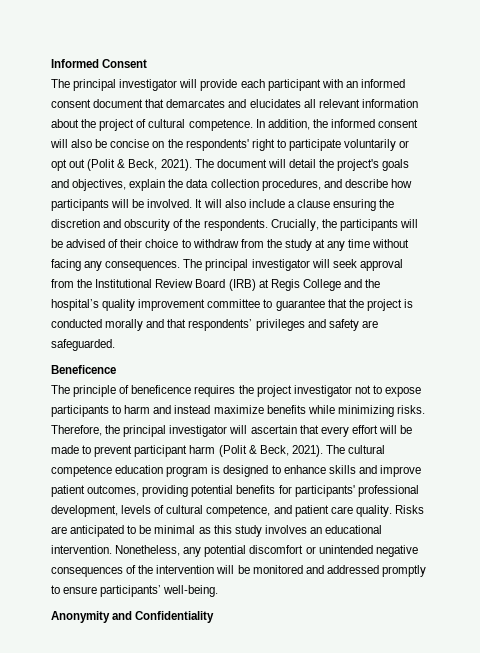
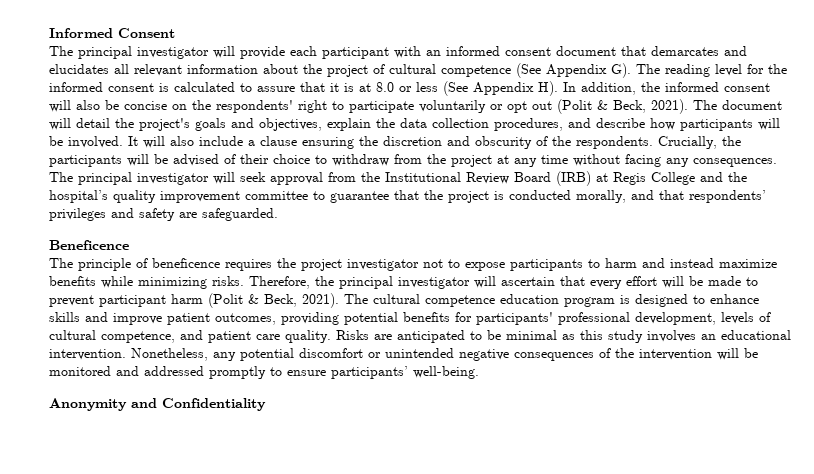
- The principal investigator will provide each participant with an informed consent document that demarcates and elucidates all relevant information about the project of cultural competence. In addition, the informed consent will also be concise on the respondents' right to participate voluntarily or opt out (Polit & Beck, 2021).
+ The principal investigator will provide each participant with an informed consent document that demarcates and elucidates all relevant information about the project of cultural competence (See Appendix G). The reading level for the informed consent is calculated to assure that it is at 8.0 or less (See Appendix H). In addition, the informed consent will also be concise on the respondents' right to participate voluntarily or opt out (Polit & Beck, 2021).
- Crucially, the participants will be advised of their choice to withdraw from the study at any time without facing any consequences.
+ Crucially, the participants will be advised of their choice to withdraw from the project at any time without facing any consequences.
- The principal investigator will seek approval from the Institutional Review Board (IRB) at Regis College and the hospital’s quality improvement committee to guarantee that the project is conducted morally and that respondents’ privileges and safety are safeguarded.
+ The principal investigator will seek approval from the Institutional Review Board (IRB) at Regis College and the hospital’s quality improvement committee to guarantee that the project is conducted morally, and that respondents’ privileges and safety are safeguarded.

